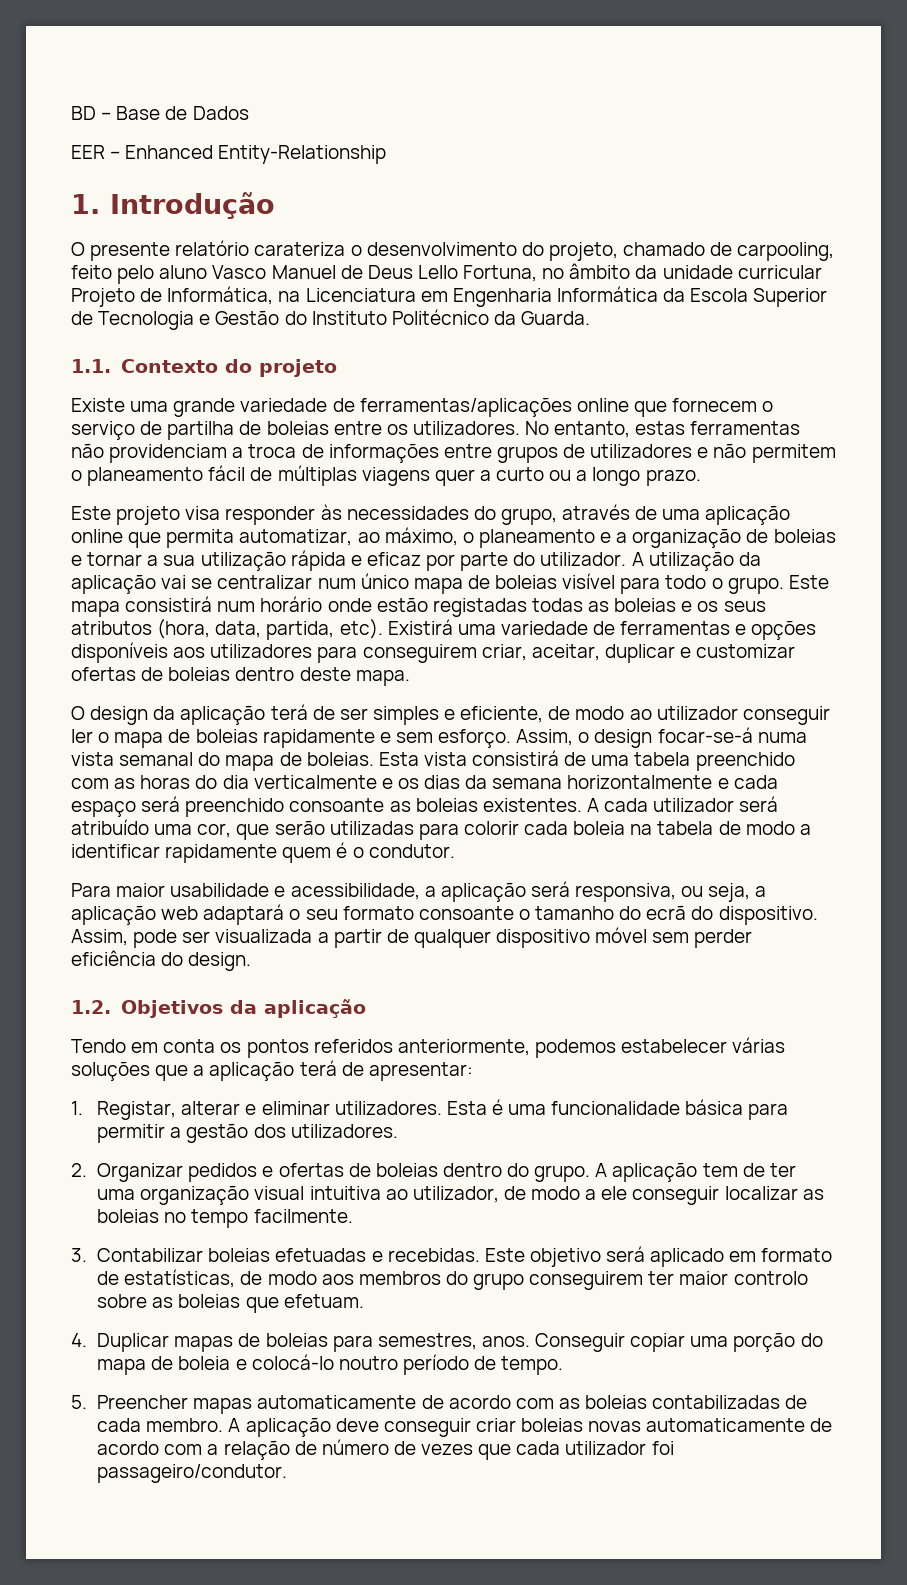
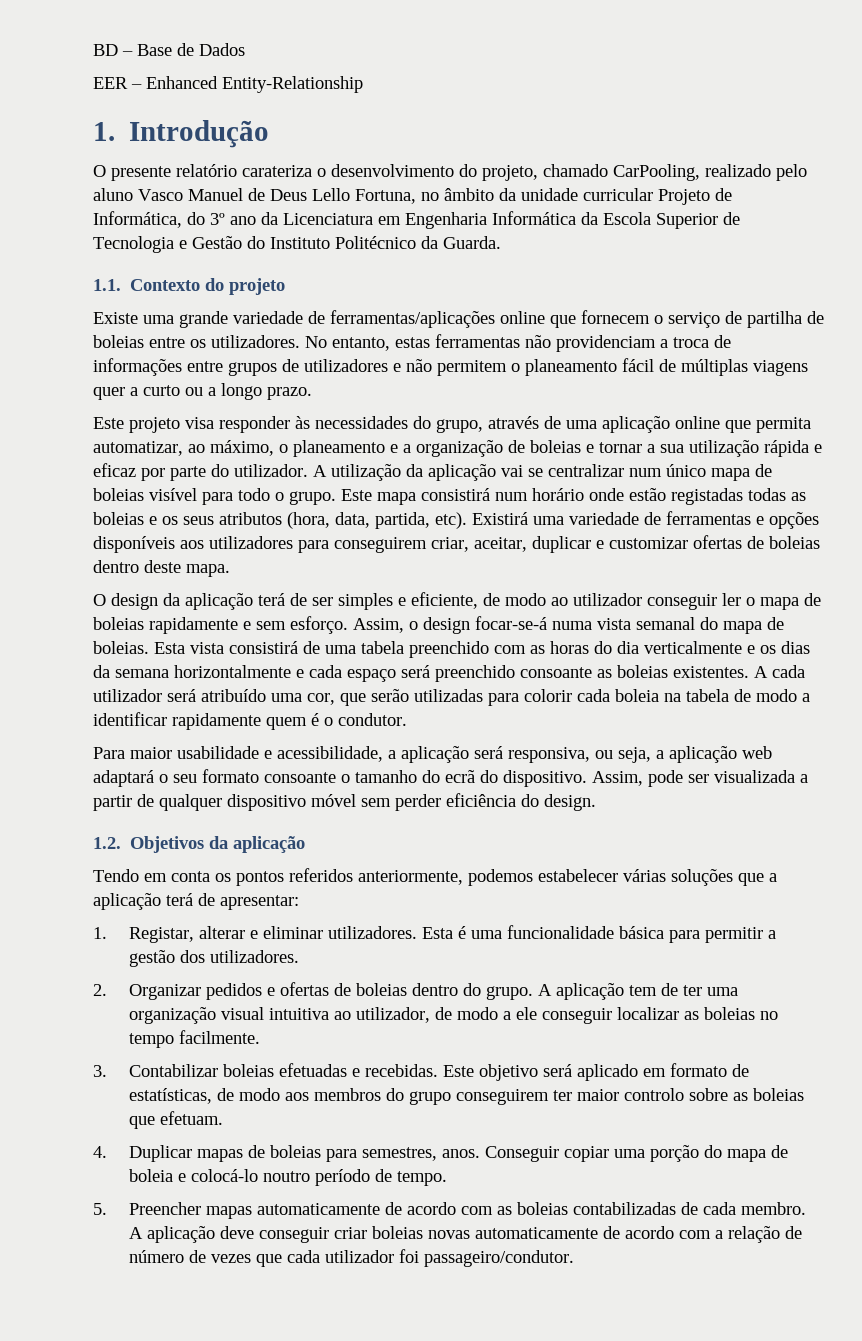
- O presente relatório carateriza o desenvolvimento do projeto, chamado de carpooling, feito pelo aluno Vasco Manuel de Deus Lello Fortuna, no âmbito da unidade curricular Projeto de Informática, na Licenciatura em Engenharia Informática da Escola Superior de Tecnologia e Gestão do Instituto Politécnico da Guarda.
+ O presente relatório carateriza o desenvolvimento do projeto, chamado CarPooling, realizado pelo aluno Vasco Manuel de Deus Lello Fortuna, no âmbito da unidade curricular Projeto de Informática, do 3º ano da Licenciatura em Engenharia Informática da Escola Superior de Tecnologia e Gestão do Instituto Politécnico da Guarda.

